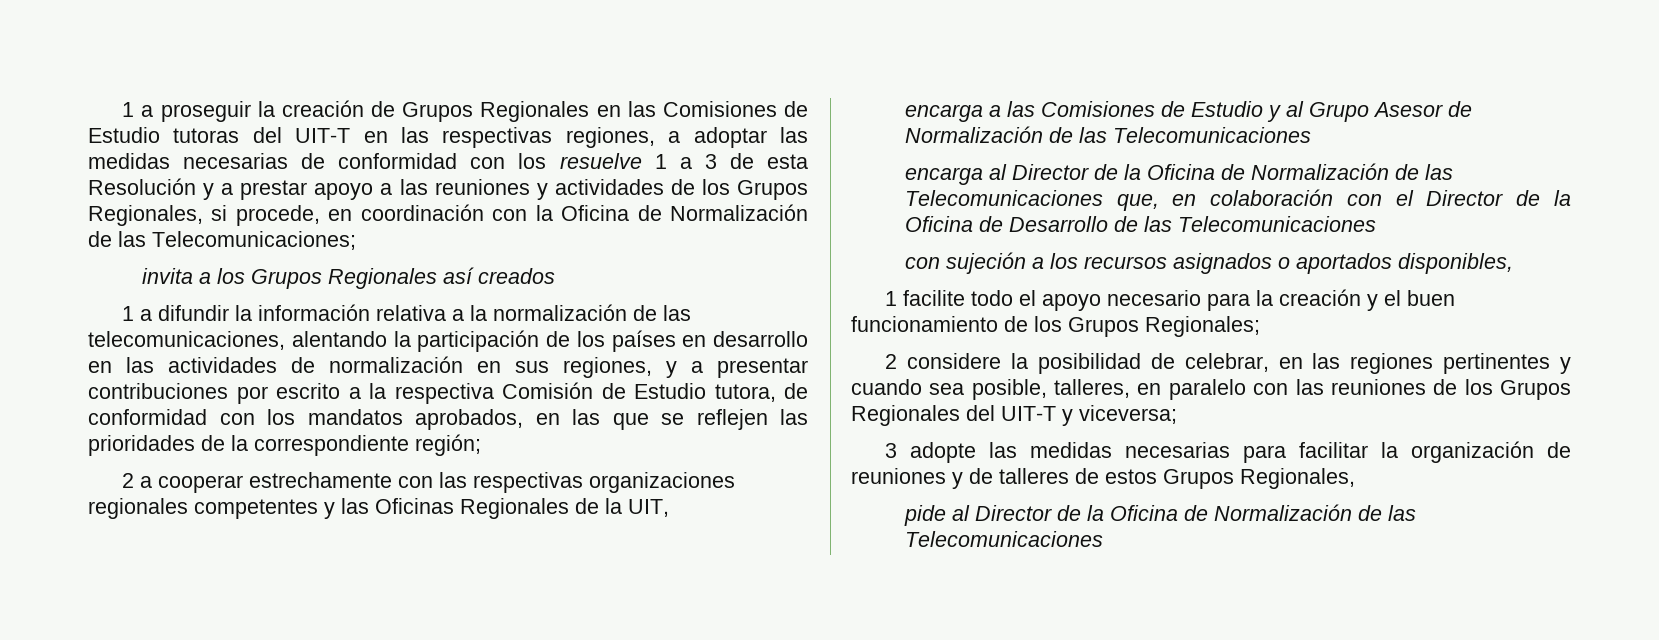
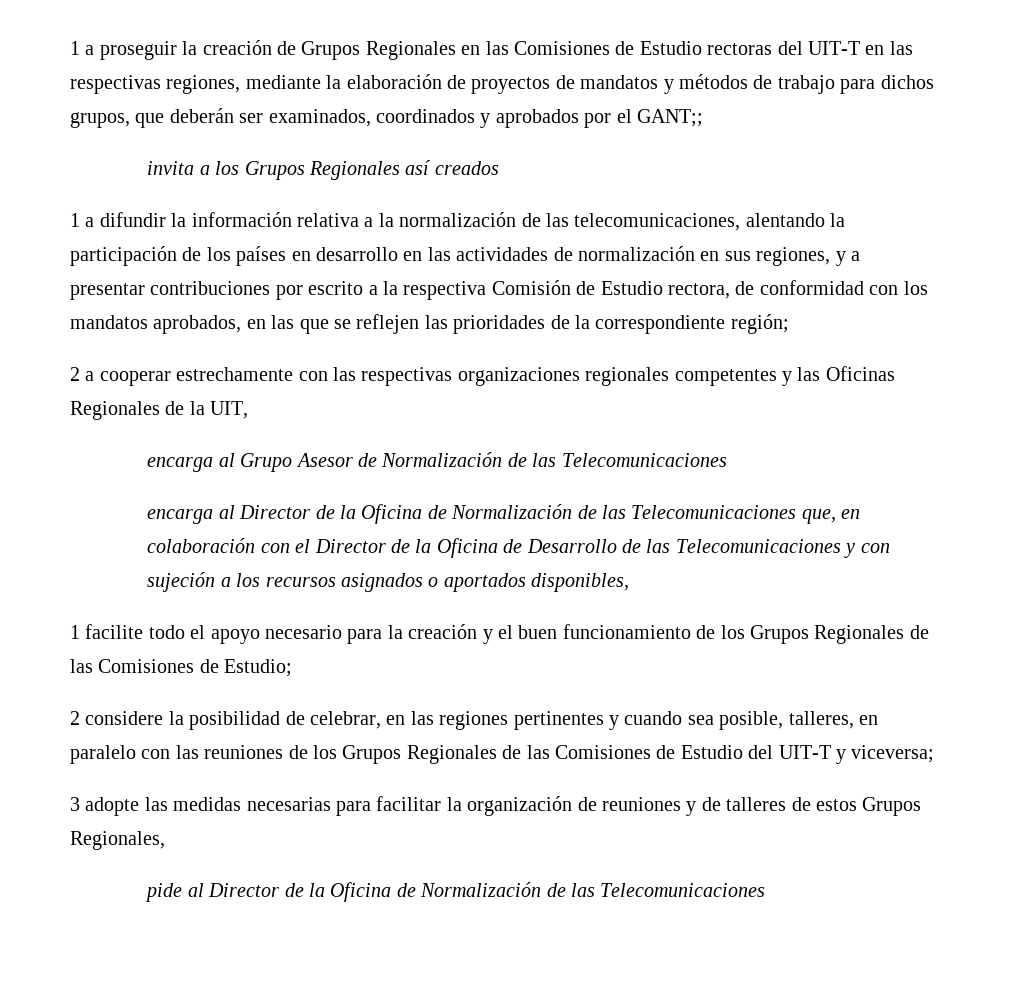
- 1 a proseguir la creación de Grupos Regionales en las Comisiones de Estudio tutoras del UIT-T en las respectivas regiones, a adoptar las medidas necesarias de conformidad con los resuelve 1 a 3 de esta Resolución y a prestar apoyo a las reuniones y actividades de los Grupos Regionales, si procede, en coordinación con la Oficina de Normalización de las Telecomunicaciones;
+ 1 a proseguir la creación de Grupos Regionales en las Comisiones de Estudio rectoras del UIT-T en las respectivas regiones, mediante la elaboración de proyectos de mandatos y métodos de trabajo para dichos grupos, que deberán ser examinados, coordinados y aprobados por el GANT;;
- 1 a difundir la información relativa a la normalización de las telecomunicaciones, alentando la participación de los países en desarrollo en las actividades de normalización en sus regiones, y a presentar contribuciones por escrito a la respectiva Comisión de Estudio tutora, de conformidad con los mandatos aprobados, en las que se reflejen las prioridades de la correspondiente región;
+ 1 a difundir la información relativa a la normalización de las telecomunicaciones, alentando la participación de los países en desarrollo en las actividades de normalización en sus regiones, y a presentar contribuciones por escrito a la respectiva Comisión de Estudio rectora, de conformidad con los mandatos aprobados, en las que se reflejen las prioridades de la correspondiente región;
- encarga a las Comisiones de Estudio y al Grupo Asesor de Normalización de las Telecomunicaciones
+ encarga al Grupo Asesor de Normalización de las Telecomunicaciones
- encarga al Director de la Oficina de Normalización de las Telecomunicaciones que, en colaboración con el Director de la Oficina de Desarrollo de las Telecomunicaciones
- con sujeción a los recursos asignados o aportados disponibles,
+ encarga al Director de la Oficina de Normalización de las Telecomunicaciones que, en colaboración con el Director de la Oficina de Desarrollo de las Telecomunicaciones y con sujeción a los recursos asignados o aportados disponibles,
- 1 facilite todo el apoyo necesario para la creación y el buen funcionamiento de los Grupos Regionales;
+ 1 facilite todo el apoyo necesario para la creación y el buen funcionamiento de los Grupos Regionales de las Comisiones de Estudio;
- 2 considere la posibilidad de celebrar, en las regiones pertinentes y cuando sea posible, talleres, en paralelo con las reuniones de los Grupos Regionales del UIT-T y viceversa;
+ 2 considere la posibilidad de celebrar, en las regiones pertinentes y cuando sea posible, talleres, en paralelo con las reuniones de los Grupos Regionales de las Comisiones de Estudio del UIT-T y viceversa;

